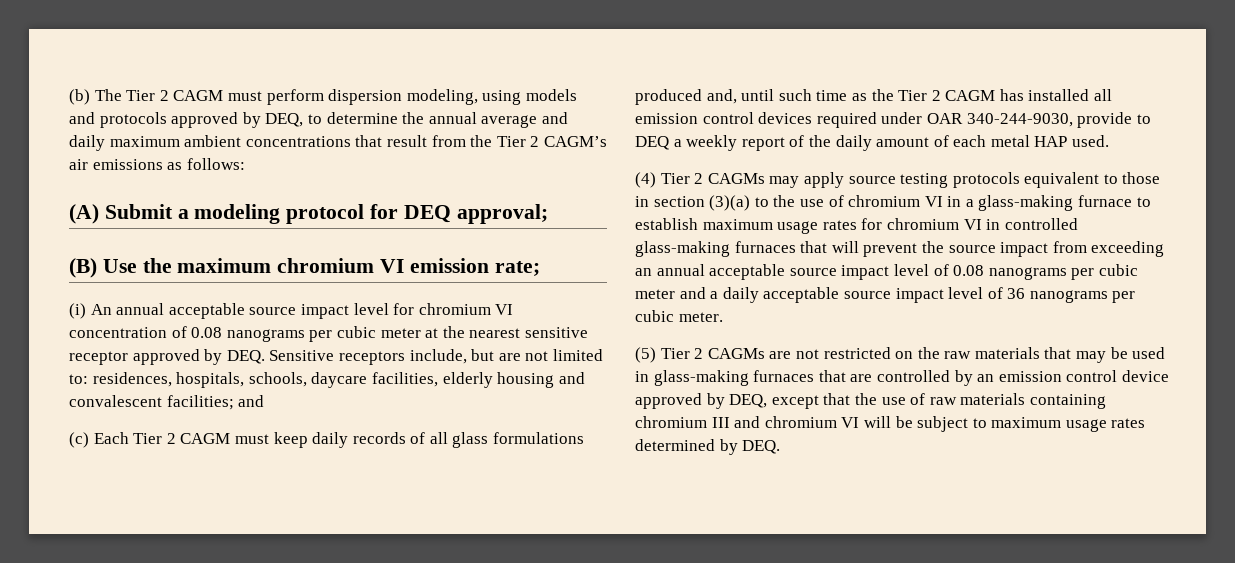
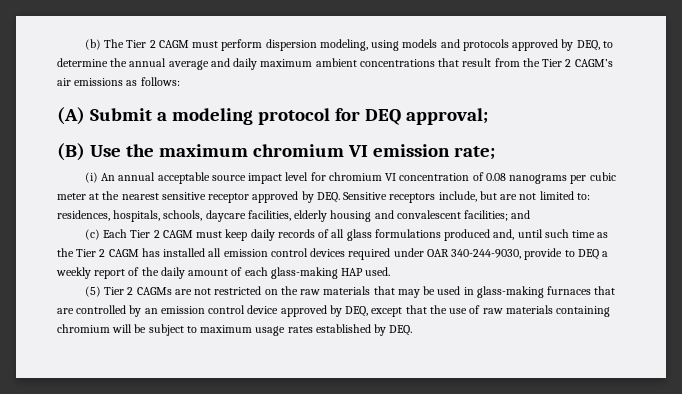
- (c) Each Tier 2 CAGM must keep daily records of all glass formulations produced and, until such time as the Tier 2 CAGM has installed all emission control devices required under OAR 340-244-9030, provide to DEQ a weekly report of the daily amount of each metal HAP used.
+ (c) Each Tier 2 CAGM must keep daily records of all glass formulations produced and, until such time as the Tier 2 CAGM has installed all emission control devices required under OAR 340-244-9030, provide to DEQ a weekly report of the daily amount of each glass-making HAP used.
- (4) Tier 2 CAGMs may apply source testing protocols equivalent to those in section (3)(a) to the use of chromium VI in a glass-making furnace to establish maximum usage rates for chromium VI in controlled glass-making furnaces that will prevent the source impact from exceeding an annual acceptable source impact level of 0.08 nanograms per cubic meter and a daily acceptable source impact level of 36 nanograms per cubic meter.
- (5) Tier 2 CAGMs are not restricted on the raw materials that may be used in glass-making furnaces that are controlled by an emission control device approved by DEQ, except that the use of raw materials containing chromium III and chromium VI will be subject to maximum usage rates determined by DEQ.
+ (5) Tier 2 CAGMs are not restricted on the raw materials that may be used in glass-making furnaces that are controlled by an emission control device approved by DEQ, except that the use of raw materials containing chromium will be subject to maximum usage rates established by DEQ.

